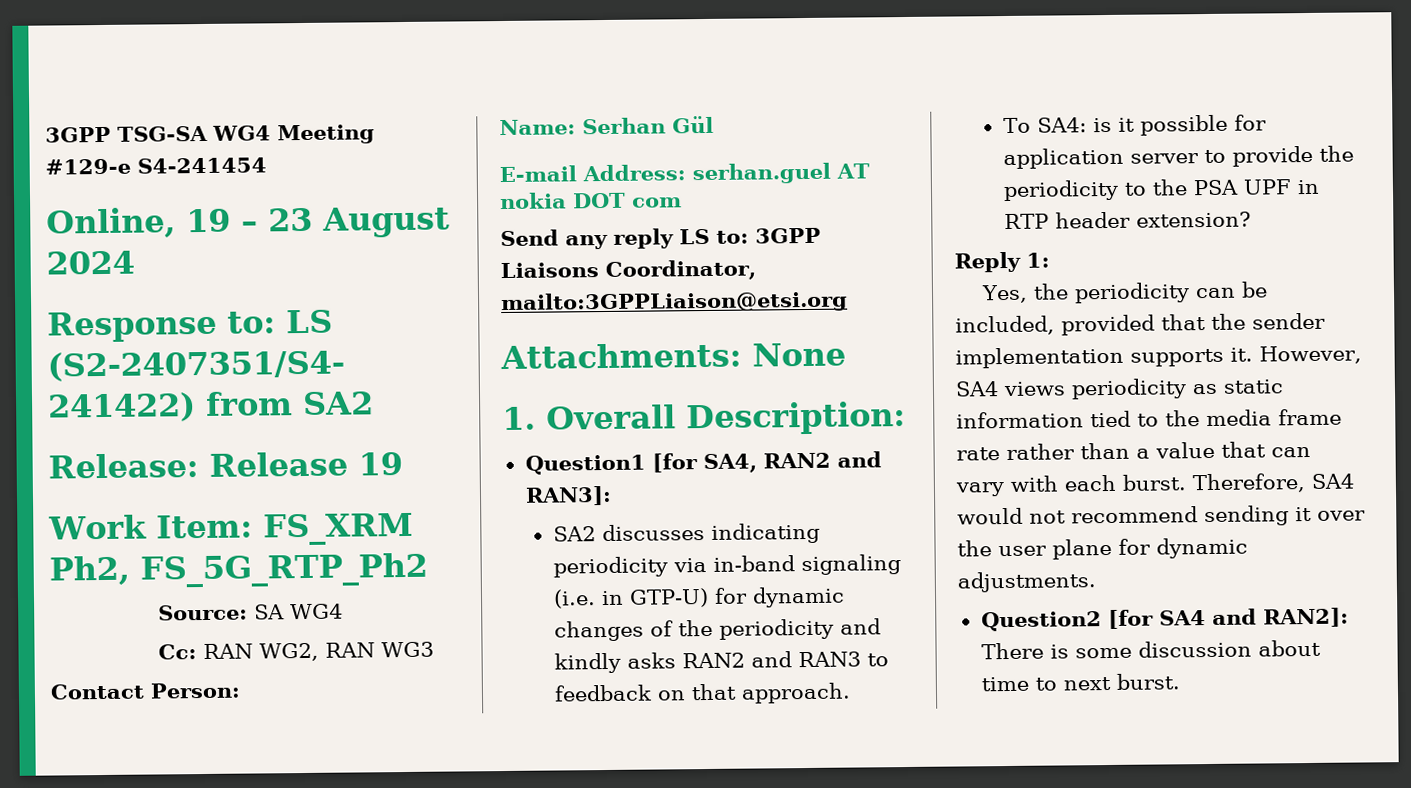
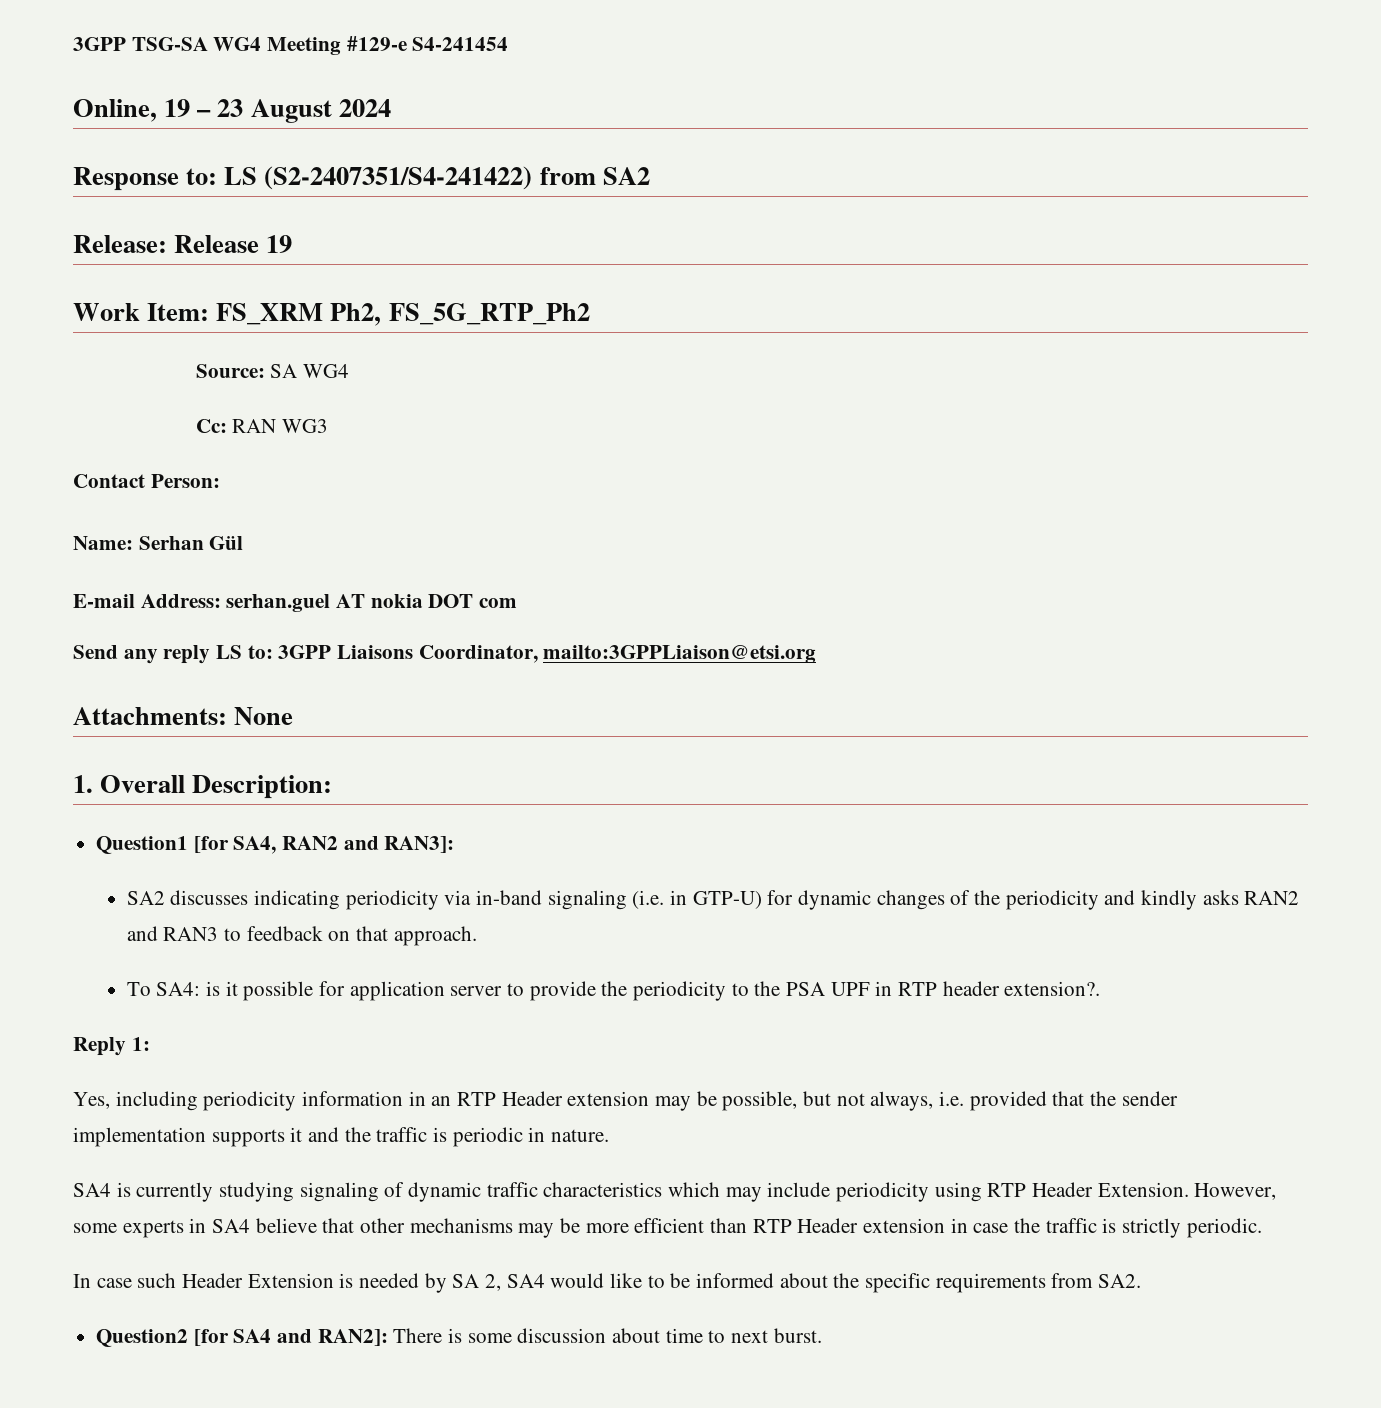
- Cc: RAN WG2, RAN WG3
+ Cc: RAN WG3
- To SA4: is it possible for application server to provide the periodicity to the PSA UPF in RTP header extension?
+ To SA4: is it possible for application server to provide the periodicity to the PSA UPF in RTP header extension?.
- Yes, the periodicity can be included, provided that the sender implementation supports it. However, SA4 views periodicity as static information tied to the media frame rate rather than a value that can vary with each burst. Therefore, SA4 would not recommend sending it over the user plane for dynamic adjustments.
+ Yes, including periodicity information in an RTP Header extension may be possible, but not always, i.e. provided that the sender implementation supports it and the traffic is periodic in nature.
+ SA4 is currently studying signaling of dynamic traffic characteristics which may include periodicity using RTP Header Extension. However, some experts in SA4 believe that other mechanisms may be more efficient than RTP Header extension in case the traffic is strictly periodic.
+ In case such Header Extension is needed by SA 2, SA4 would like to be informed about the specific requirements from SA2.

